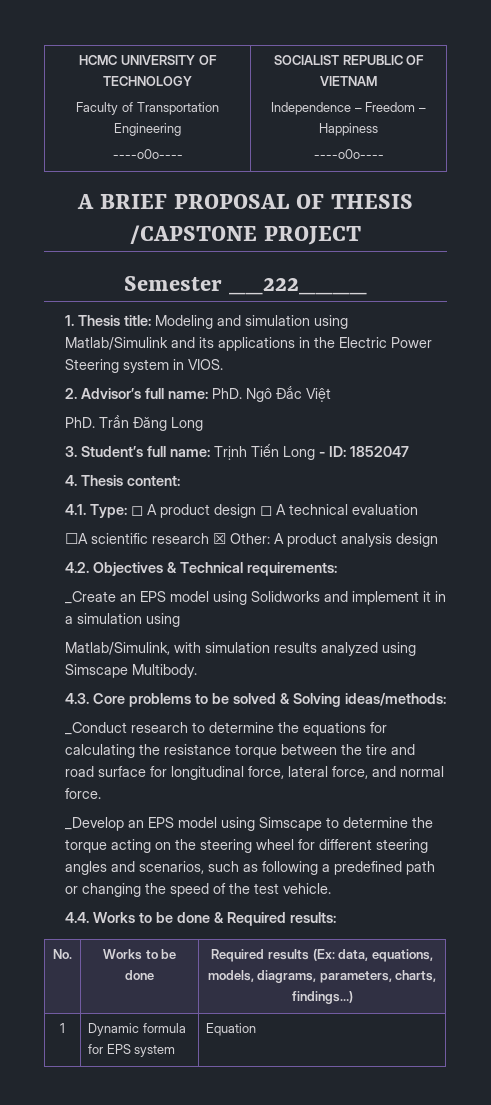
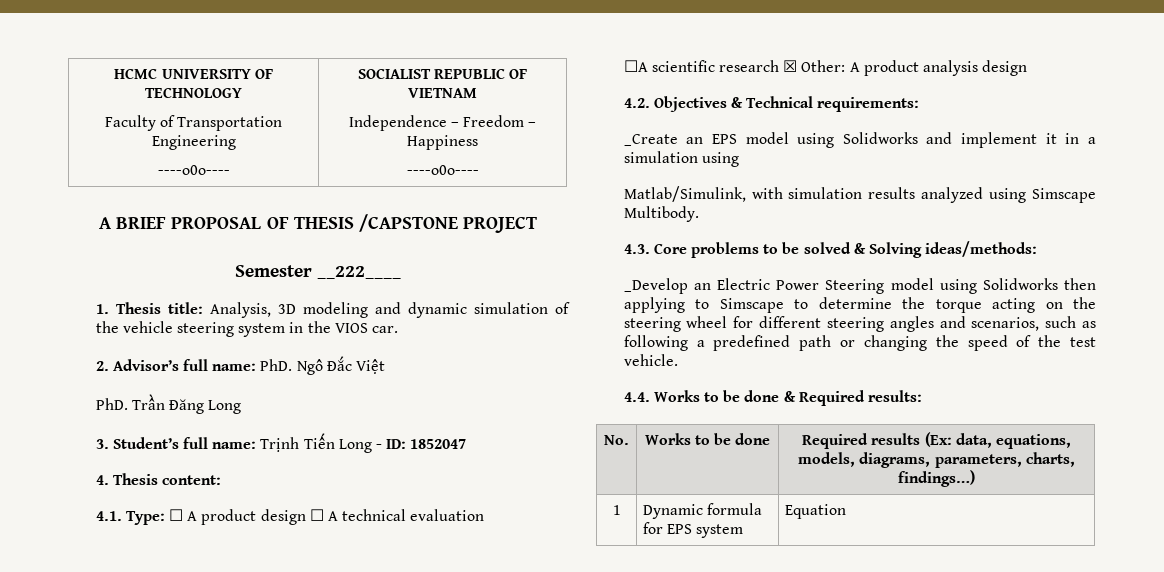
- 1. Thesis title: Modeling and simulation using Matlab/Simulink and its applications in the Electric Power Steering system in VIOS.
+ 1. Thesis title: Analysis, 3D modeling and dynamic simulation of the vehicle steering system in the VIOS car.
- 4.1. Type: ◻ A product design ◻ A technical evaluation
+ 4.1. Type: ☐ A product design ☐ A technical evaluation
- _Conduct research to determine the equations for calculating the resistance torque between the tire and road surface for longitudinal force, lateral force, and normal force.
- _Develop an EPS model using Simscape to determine the torque acting on the steering wheel for different steering angles and scenarios, such as following a predefined path or changing the speed of the test vehicle.
+ _Develop an Electric Power Steering model using Solidworks then applying to Simscape to determine the torque acting on the steering wheel for different steering angles and scenarios, such as following a predefined path or changing the speed of the test vehicle.

